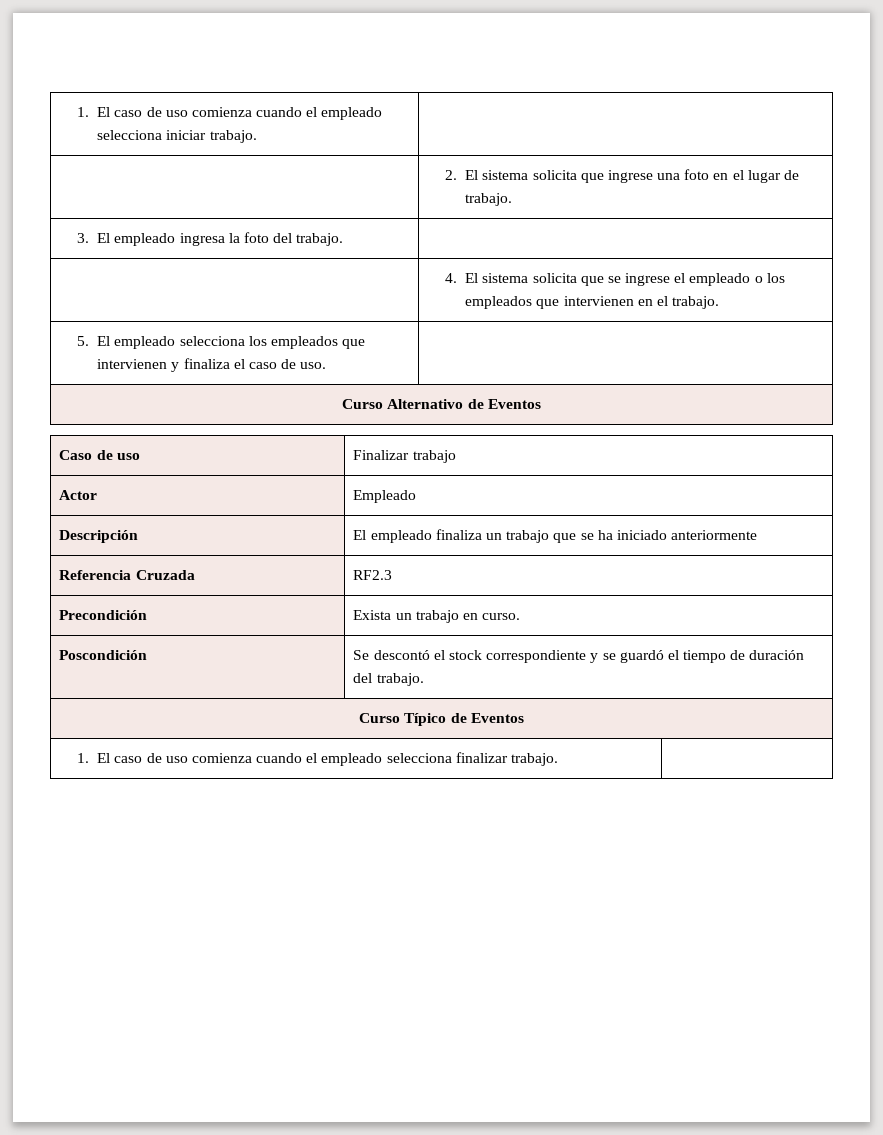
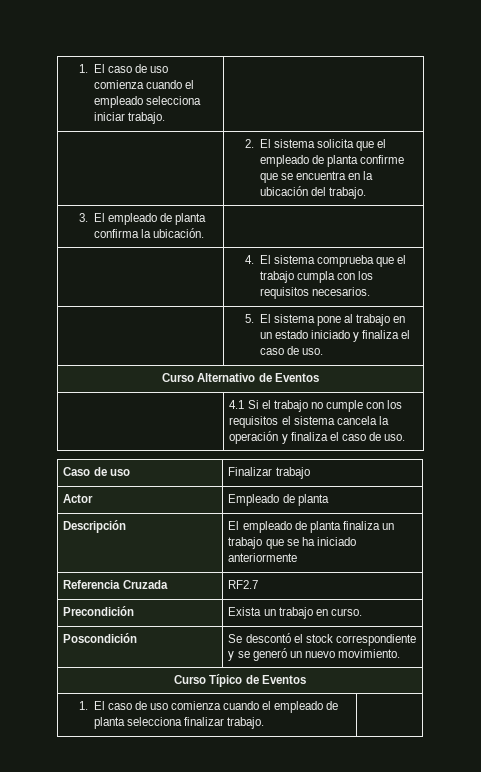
- | 2. El sistema solicita que ingrese una foto en el lugar de trabajo.
- 3. El empleado ingresa la foto del trabajo. |
- | 4. El sistema solicita que se ingrese el empleado o los empleados que intervienen en el trabajo.
- 5. El empleado selecciona los empleados que intervienen y finaliza el caso de uso. |
+ | 2. El sistema solicita que el empleado de planta confirme que se encuentra en la ubicación del trabajo.
+ 3. El empleado de planta confirma la ubicación. |
+ | 4. El sistema comprueba que el trabajo cumpla con los requisitos necesarios.
+ | 5. El sistema pone al trabajo en un estado iniciado y finaliza el caso de uso.
+ | 4.1 Si el trabajo no cumple con los requisitos el sistema cancela la operación y finaliza el caso de uso.
- Actor | Empleado
+ Actor | Empleado de planta
- Descripción | El empleado finaliza un trabajo que se ha iniciado anteriormente
+ Descripción | El empleado de planta finaliza un trabajo que se ha iniciado anteriormente
- Referencia Cruzada | RF2.3
+ Referencia Cruzada | RF2.7
- Poscondición | Se descontó el stock correspondiente y se guardó el tiempo de duración del trabajo.
+ Poscondición | Se descontó el stock correspondiente y se generó un nuevo movimiento.
- 1. El caso de uso comienza cuando el empleado selecciona finalizar trabajo. |
+ 1. El caso de uso comienza cuando el empleado de planta selecciona finalizar trabajo. |

